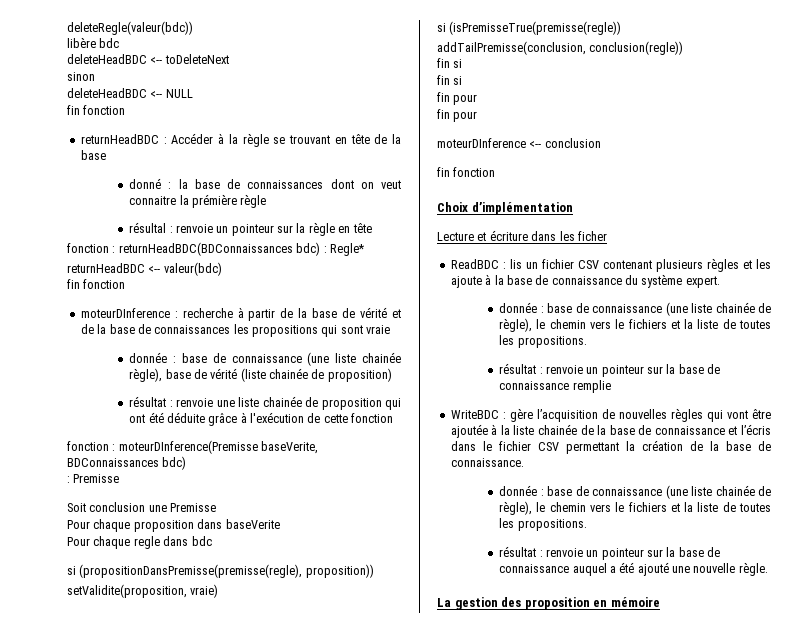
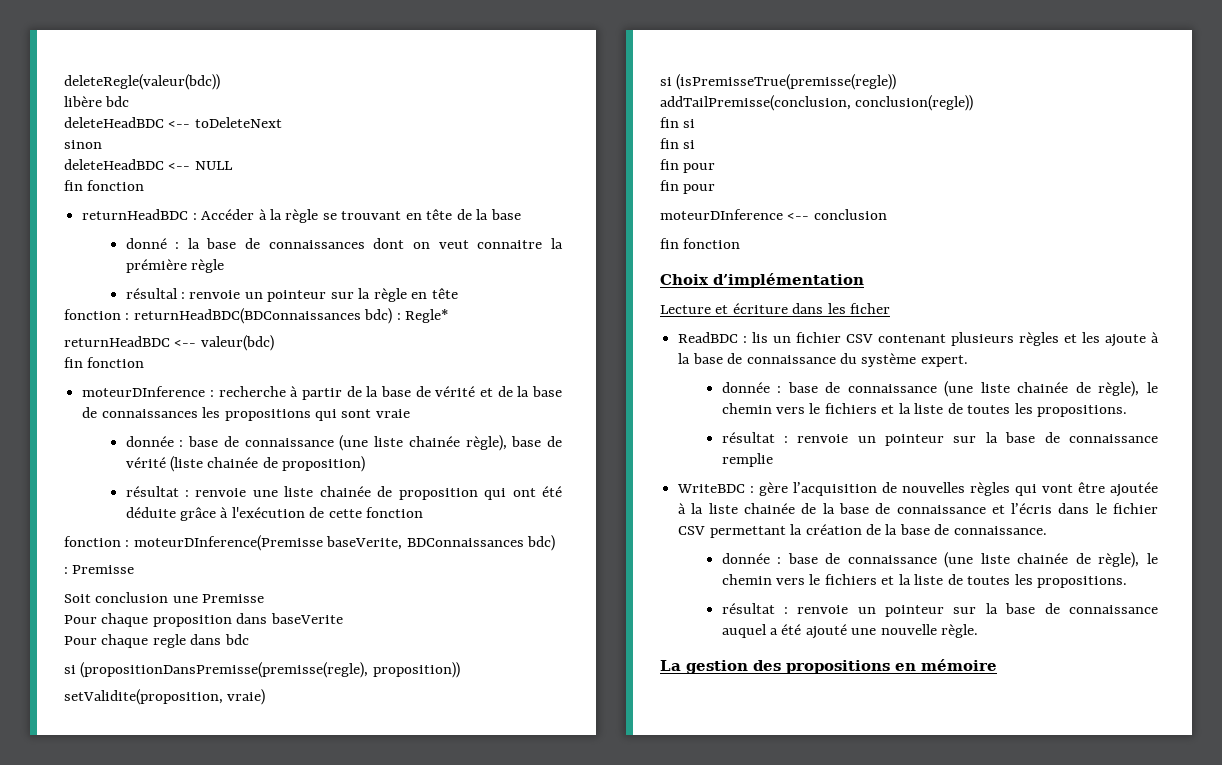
- La gestion des proposition en mémoire
+ La gestion des propositions en mémoire

